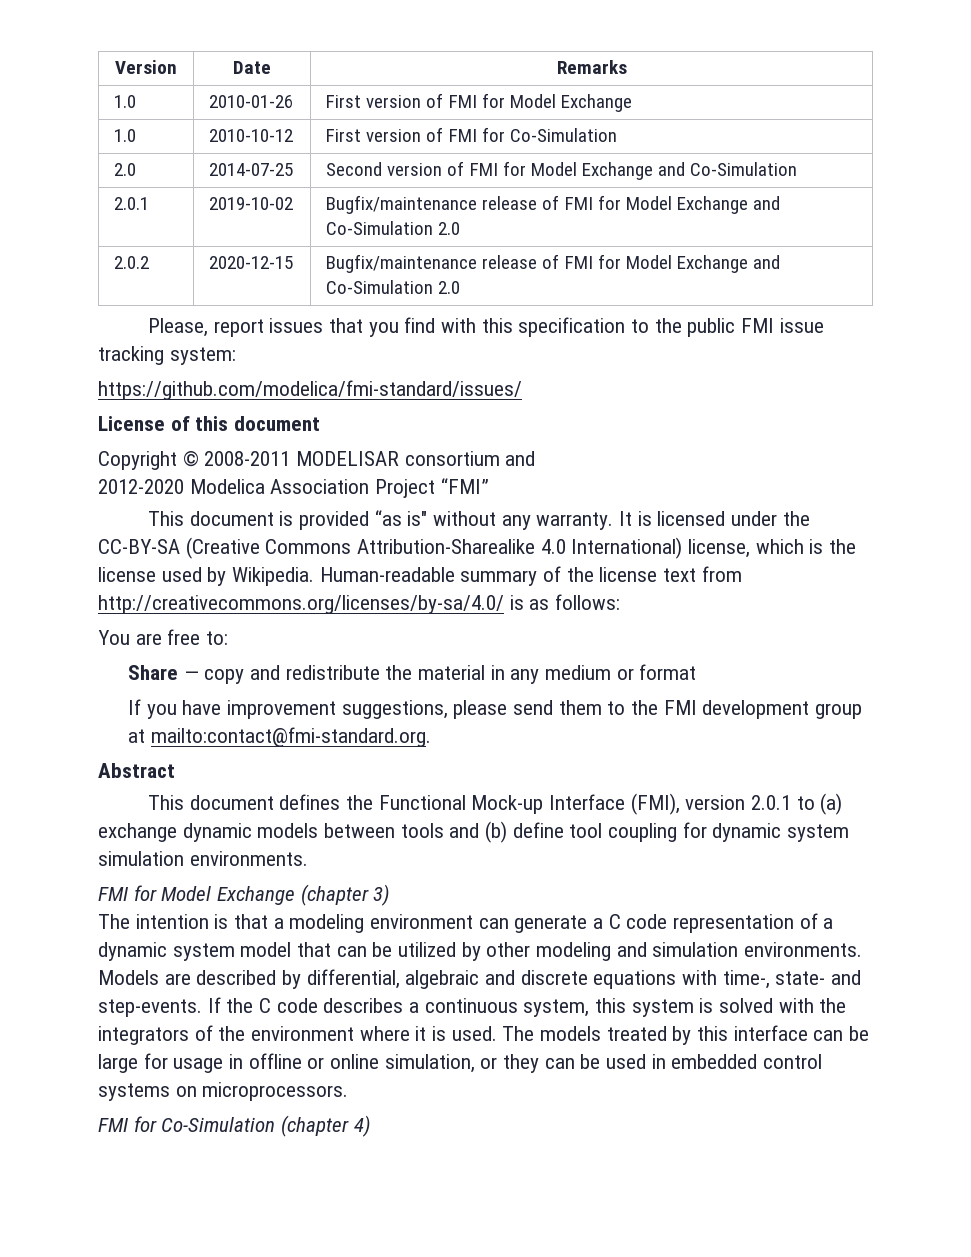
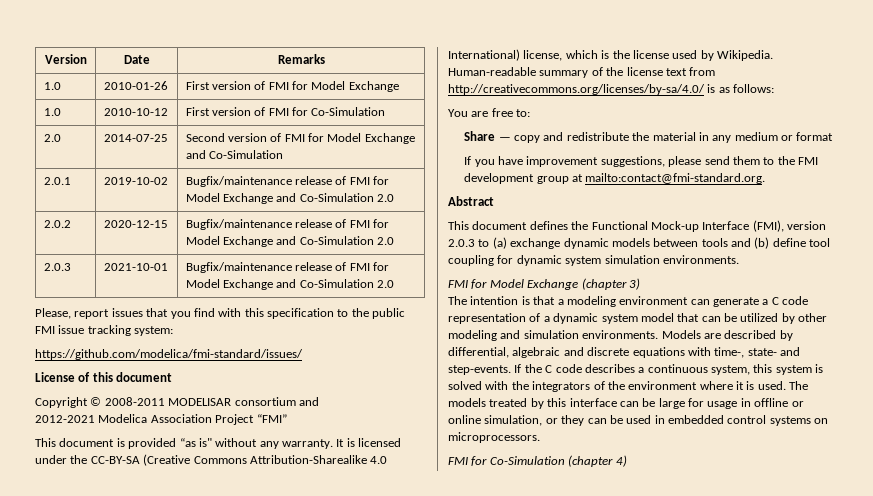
+ 2.0.3 | 2021-10-01 | Bugfix/maintenance release of FMI for Model Exchange and Co-Simulation 2.0
- 2012-2020 Modelica Association Project “FMI”
+ 2012-2021 Modelica Association Project “FMI”
- This document defines the Functional Mock-up Interface (FMI), version 2.0.1 to (a) exchange dynamic models between tools and (b) define tool coupling for dynamic system simulation environments.
+ This document defines the Functional Mock-up Interface (FMI), version 2.0.3 to (a) exchange dynamic models between tools and (b) define tool coupling for dynamic system simulation environments.

